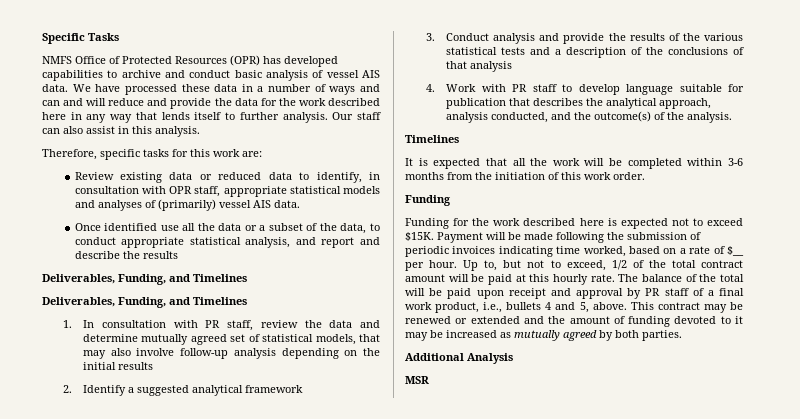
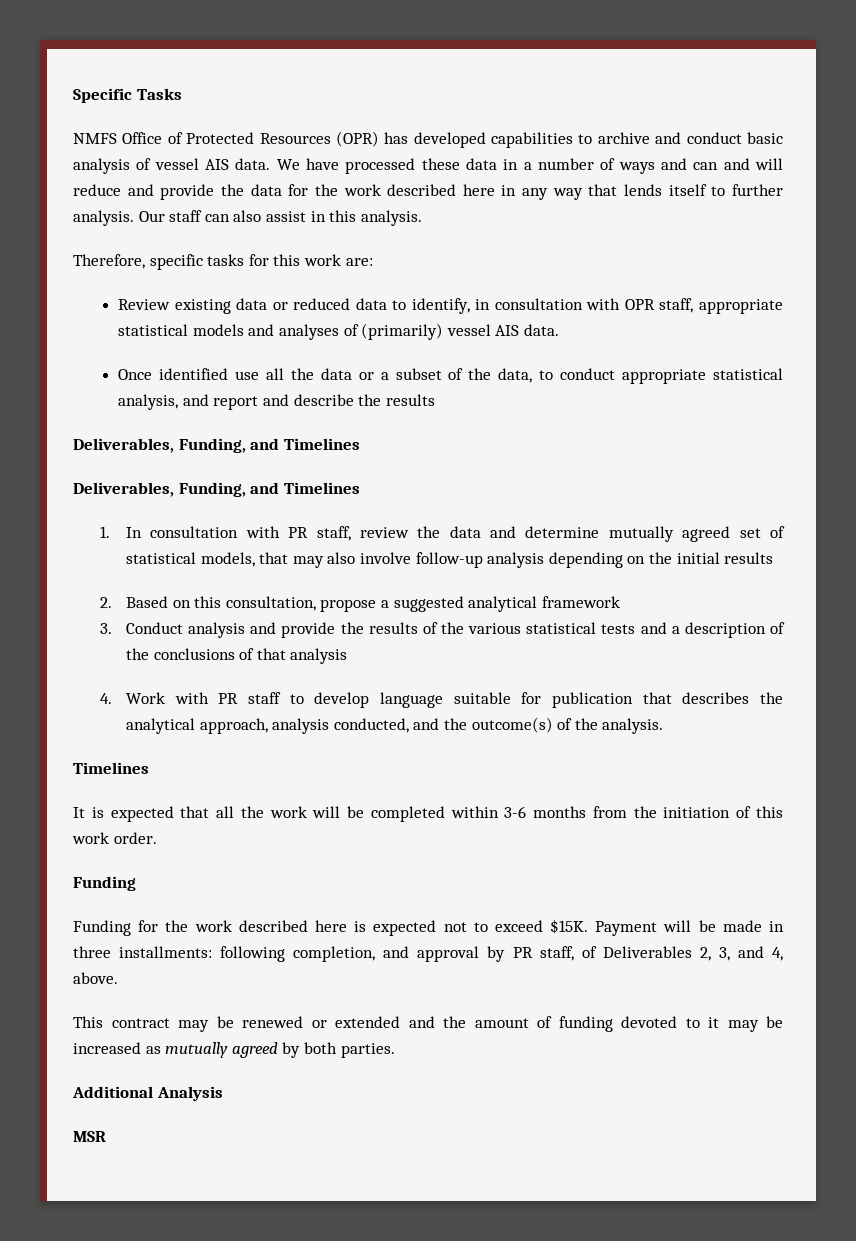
- 2. Identify a suggested analytical framework
+ 2. Based on this consultation, propose a suggested analytical framework
- Payment will be made following the submission of periodic invoices indicating time worked, based on a rate of $__ per hour. Up to, but not to exceed, 1/2 of the total contract amount will be paid at this hourly rate. The balance of the total will be paid upon receipt and approval by PR staff of a final work product, i.e., bullets 4 and 5, above. This contract may be renewed or extended and the amount of funding devoted to it may be increased as mutually agreed by both parties.
+ Payment will be made in three installments: following completion, and approval by PR staff, of Deliverables 2, 3, and 4, above.
+ This contract may be renewed or extended and the amount of funding devoted to it may be increased as mutually agreed by both parties.

